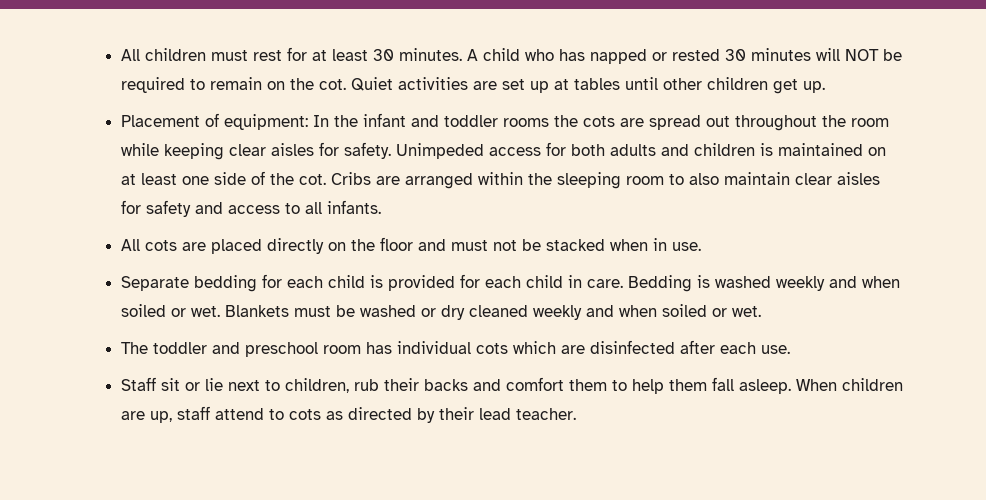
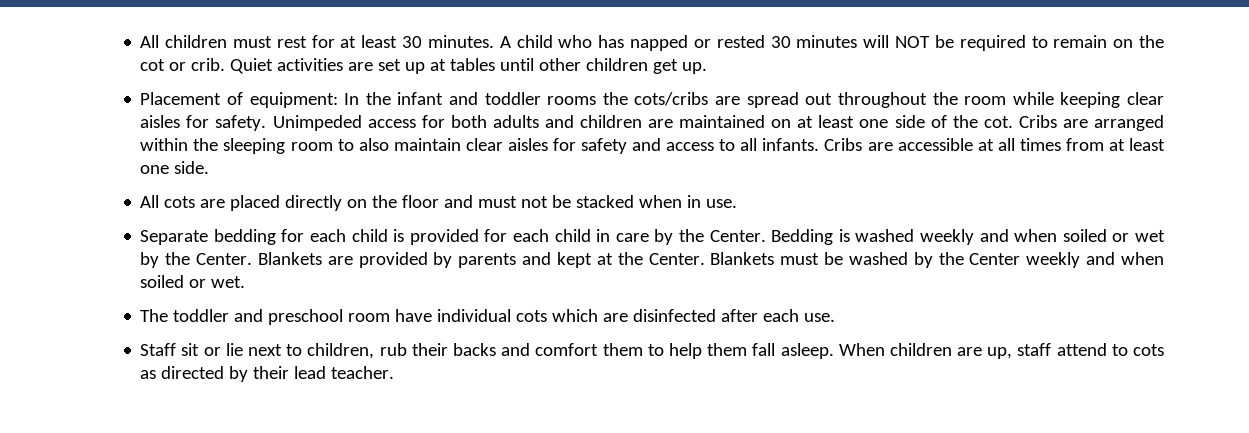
- A child who has napped or rested 30 minutes will NOT be required to remain on the cot.
+ A child who has napped or rested 30 minutes will NOT be required to remain on the cot or crib.
- Placement of equipment: In the infant and toddler rooms the cots are spread out throughout the room while keeping clear aisles for safety.
+ Placement of equipment: In the infant and toddler rooms the cots/cribs are spread out throughout the room while keeping clear aisles for safety.
- Unimpeded access for both adults and children is maintained on at least one side of the cot.
+ Unimpeded access for both adults and children are maintained on at least one side of the cot.
+ Cribs are accessible at all times from at least one side.
- Separate bedding for each child is provided for each child in care.
+ Separate bedding for each child is provided for each child in care by the Center.
- Bedding is washed weekly and when soiled or wet.
+ Bedding is washed weekly and when soiled or wet by the Center. Blankets are provided by parents and kept at the Center.
- Blankets must be washed or dry cleaned weekly and when soiled or wet.
+ Blankets must be washed by the Center weekly and when soiled or wet.
- The toddler and preschool room has individual cots which are disinfected after each use.
+ The toddler and preschool room have individual cots which are disinfected after each use.

